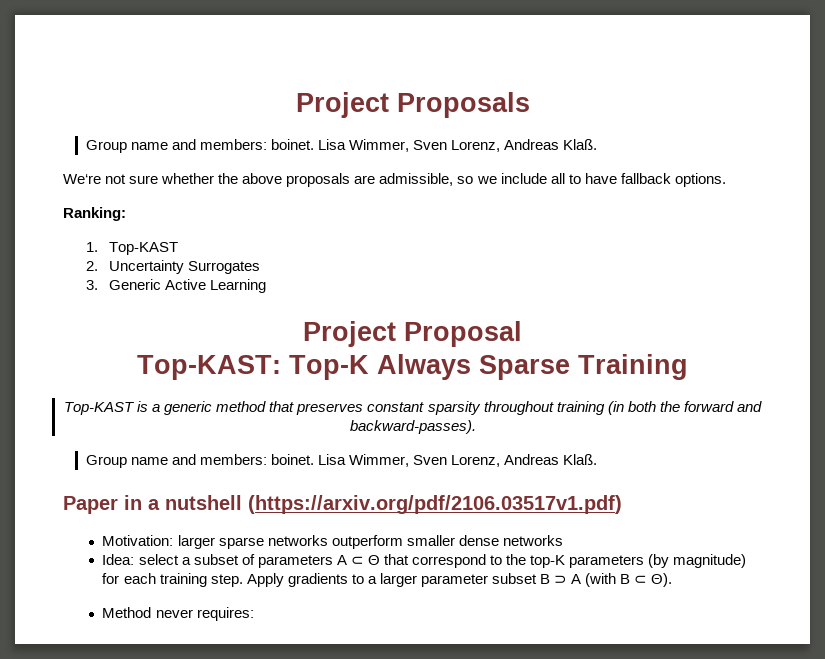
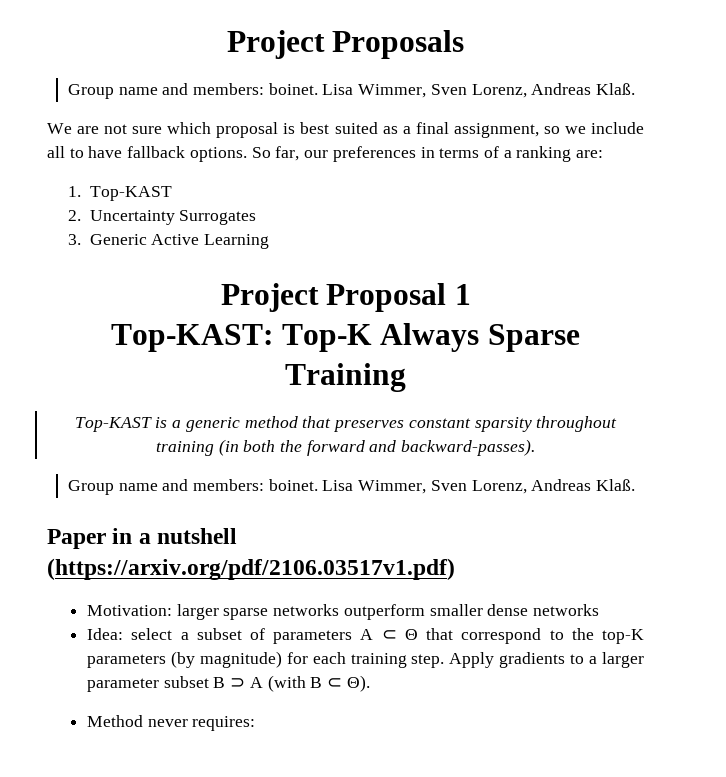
- We‘re not sure whether the above proposals are admissible, so we include all to have fallback options.
- Ranking:
+ We are not sure which proposal is best suited as a final assignment, so we include all to have fallback options. So far, our preferences in terms of a ranking are:
- Project Proposal
+ Project Proposal 1

